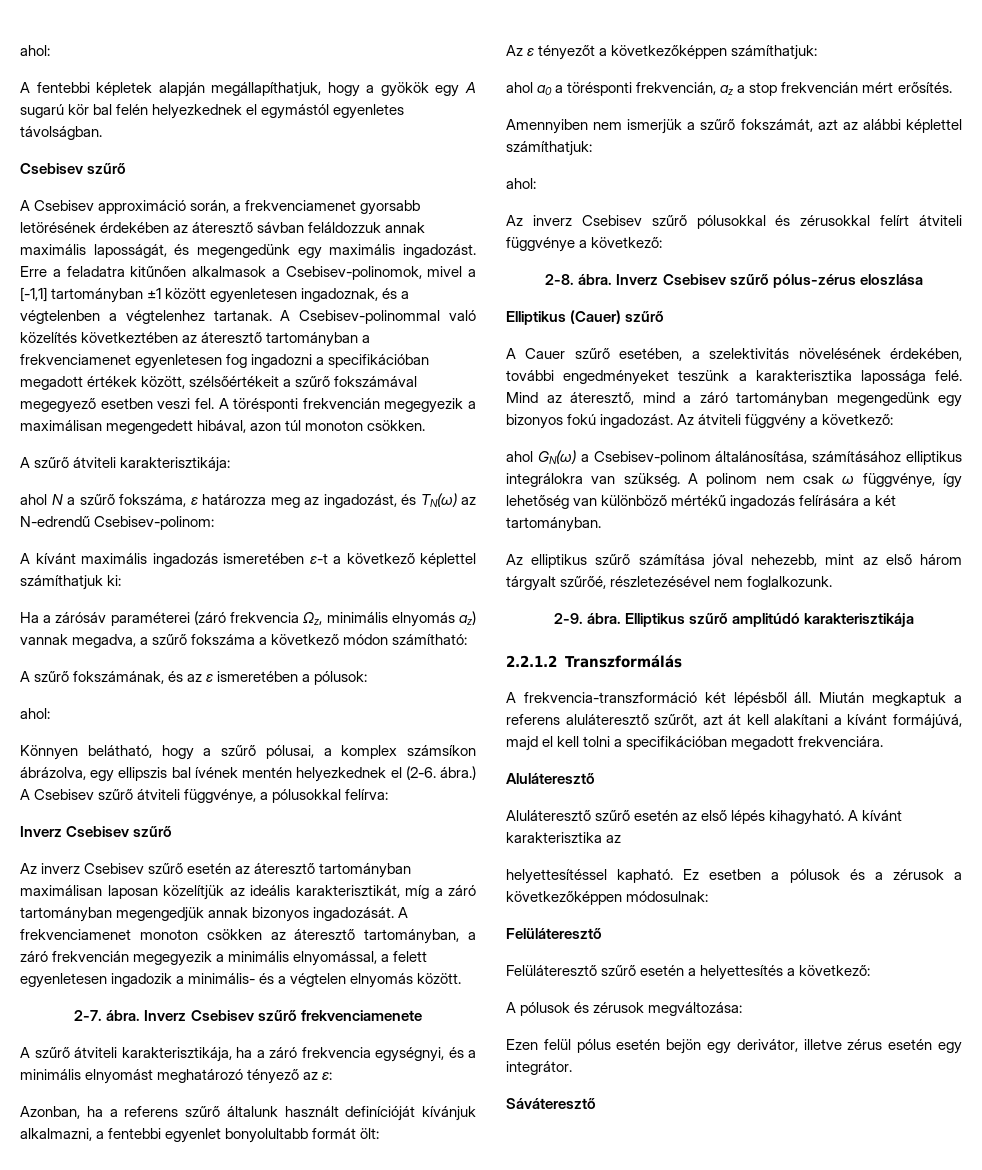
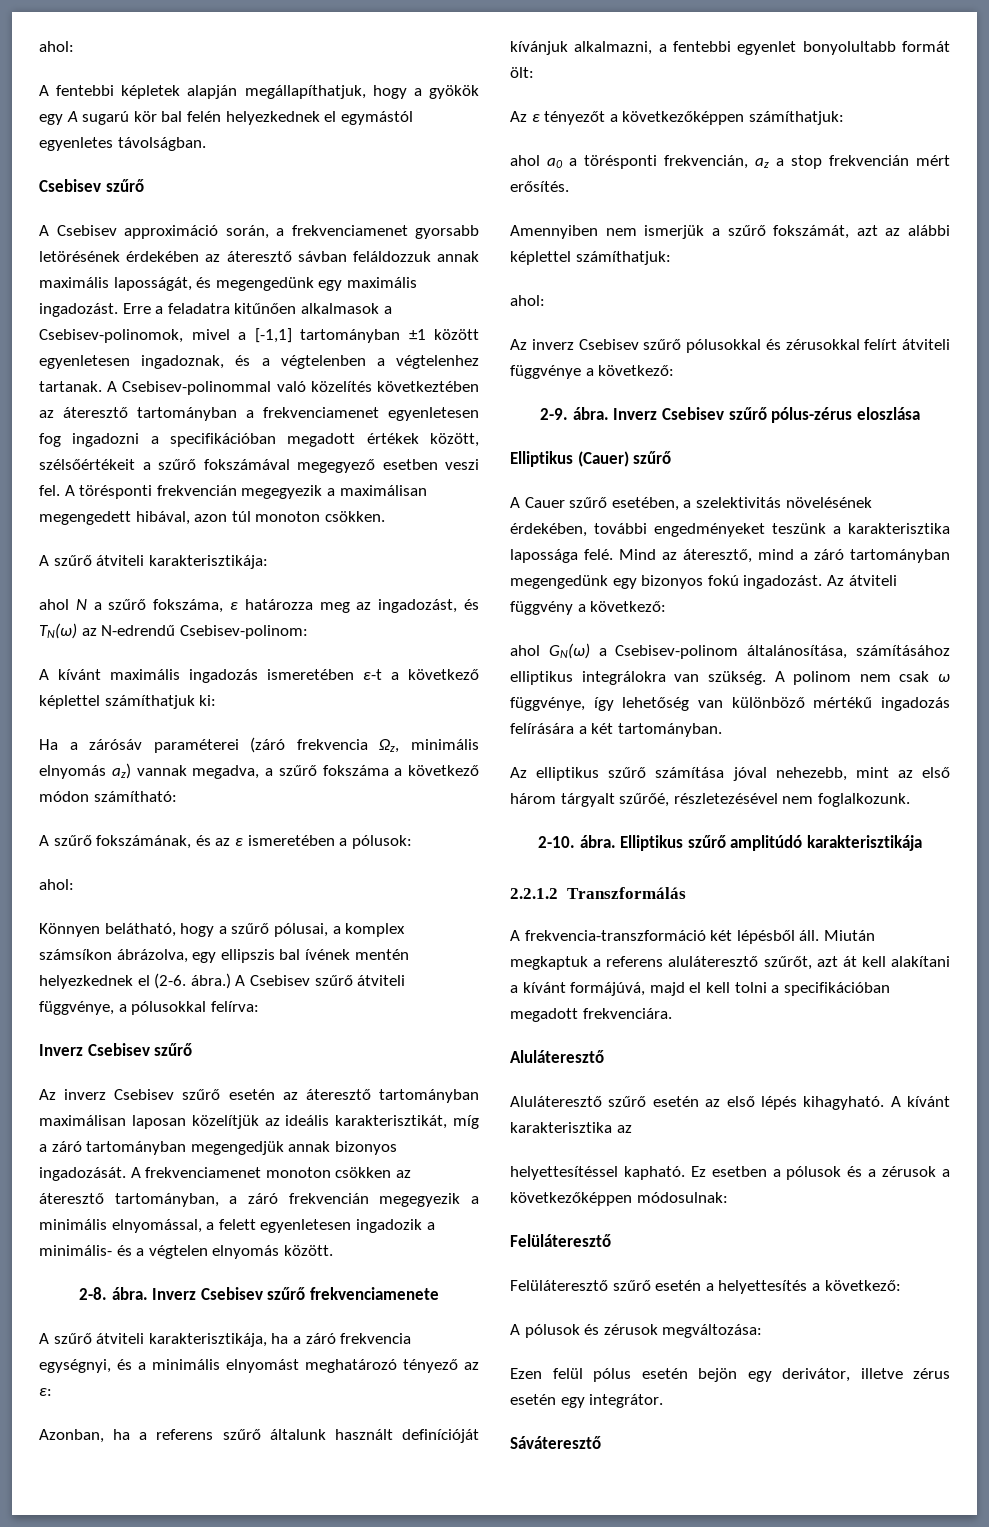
- 2-7. ábra.
+ 2-8. ábra.
- 2-8. ábra.
+ 2-9. ábra.
- 2-9. ábra.
+ 2-10. ábra.

